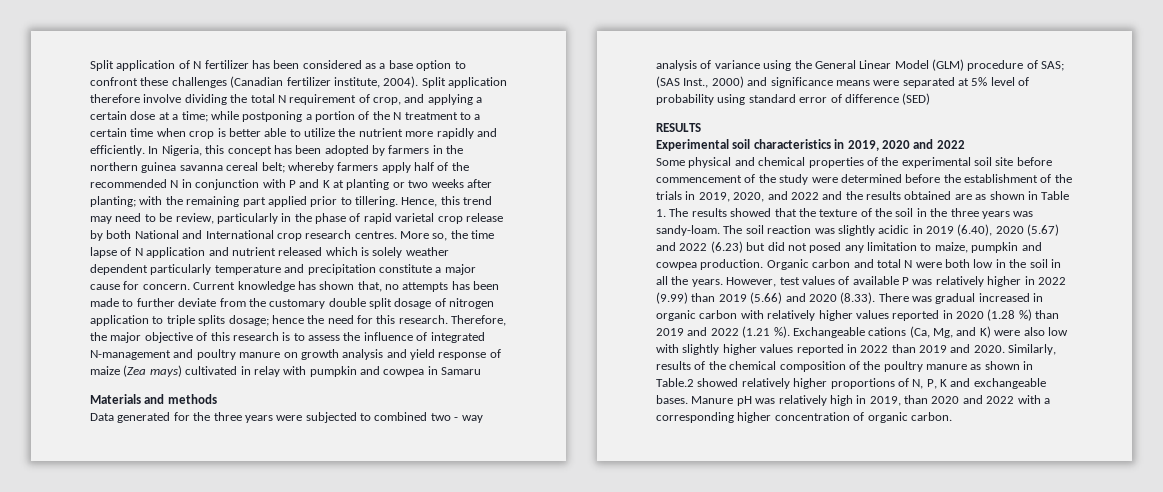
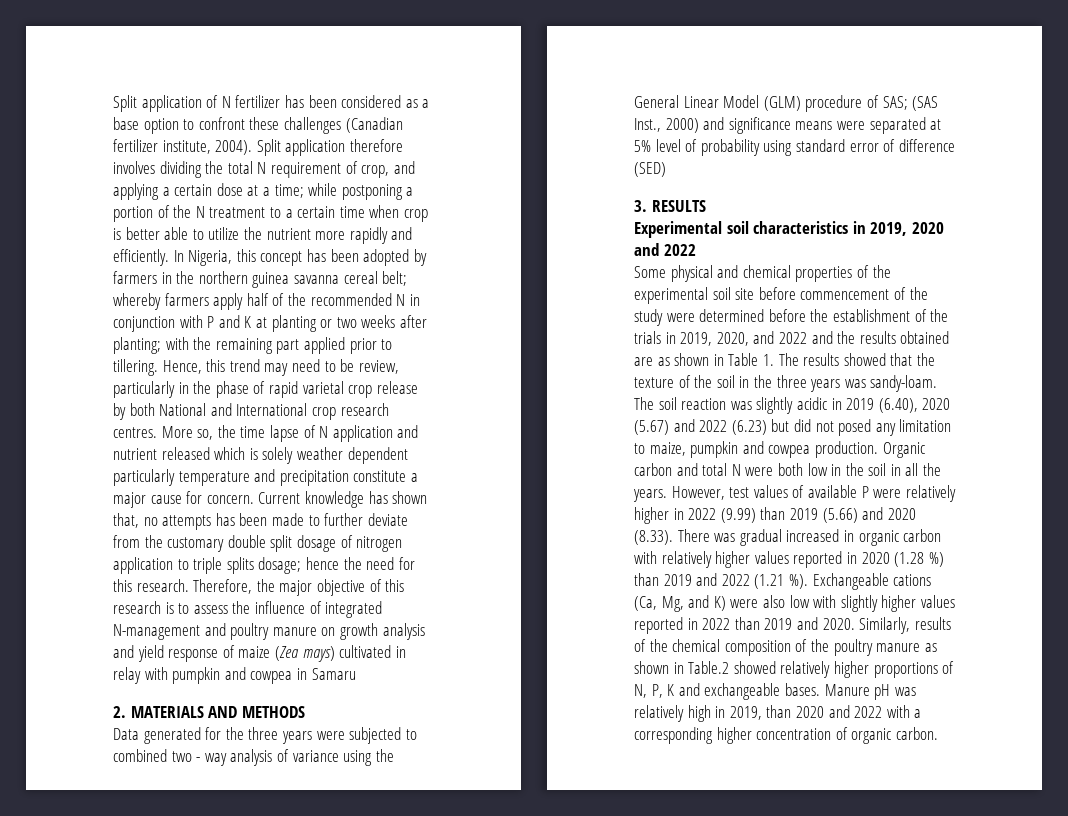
- Split application therefore involve dividing the total N requirement of crop, and applying a certain dose at a time; while postponing a portion of the N treatment to a certain time when crop is better able to utilize the nutrient more rapidly and efficiently.
+ Split application therefore involves dividing the total N requirement of crop, and applying a certain dose at a time; while postponing a portion of the N treatment to a certain time when crop is better able to utilize the nutrient more rapidly and efficiently.
- Materials and methods
+ 2. MATERIALS AND METHODS
- RESULTS
+ 3. RESULTS
- However, test values of available P was relatively higher in 2022 (9.99) than 2019 (5.66) and 2020 (8.33). There was gradual increased in organic carbon with relatively higher values reported in 2020 (1.28 %) than 2019 and 2022 (1.21 %).
+ However, test values of available P were relatively higher in 2022 (9.99) than 2019 (5.66) and 2020 (8.33). There was gradual increased in organic carbon with relatively higher values reported in 2020 (1.28 %) than 2019 and 2022 (1.21 %).

